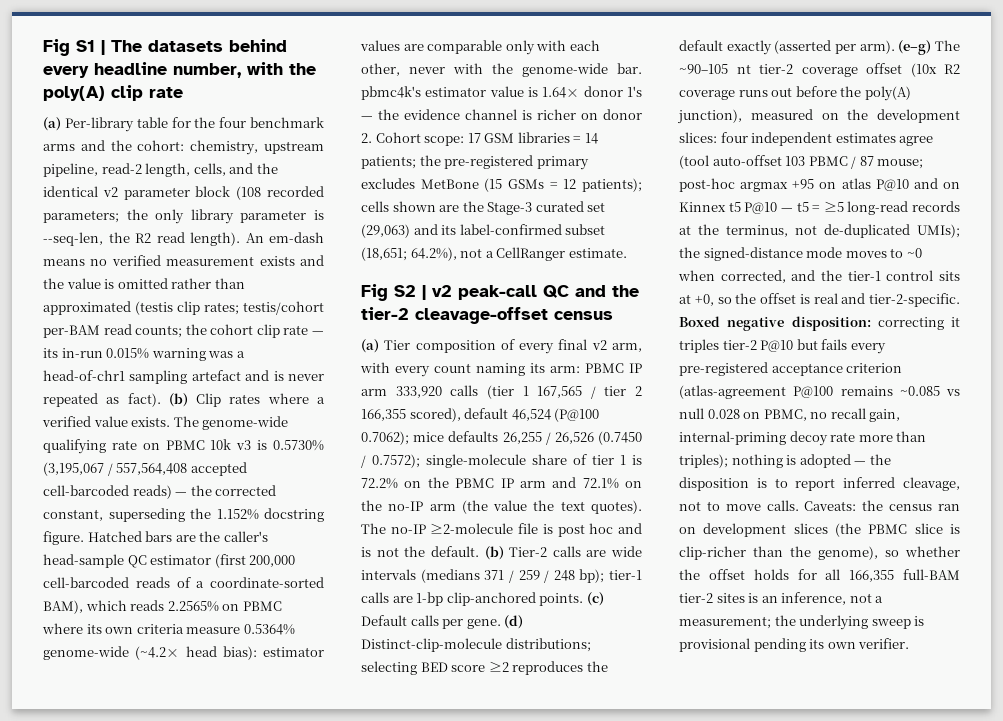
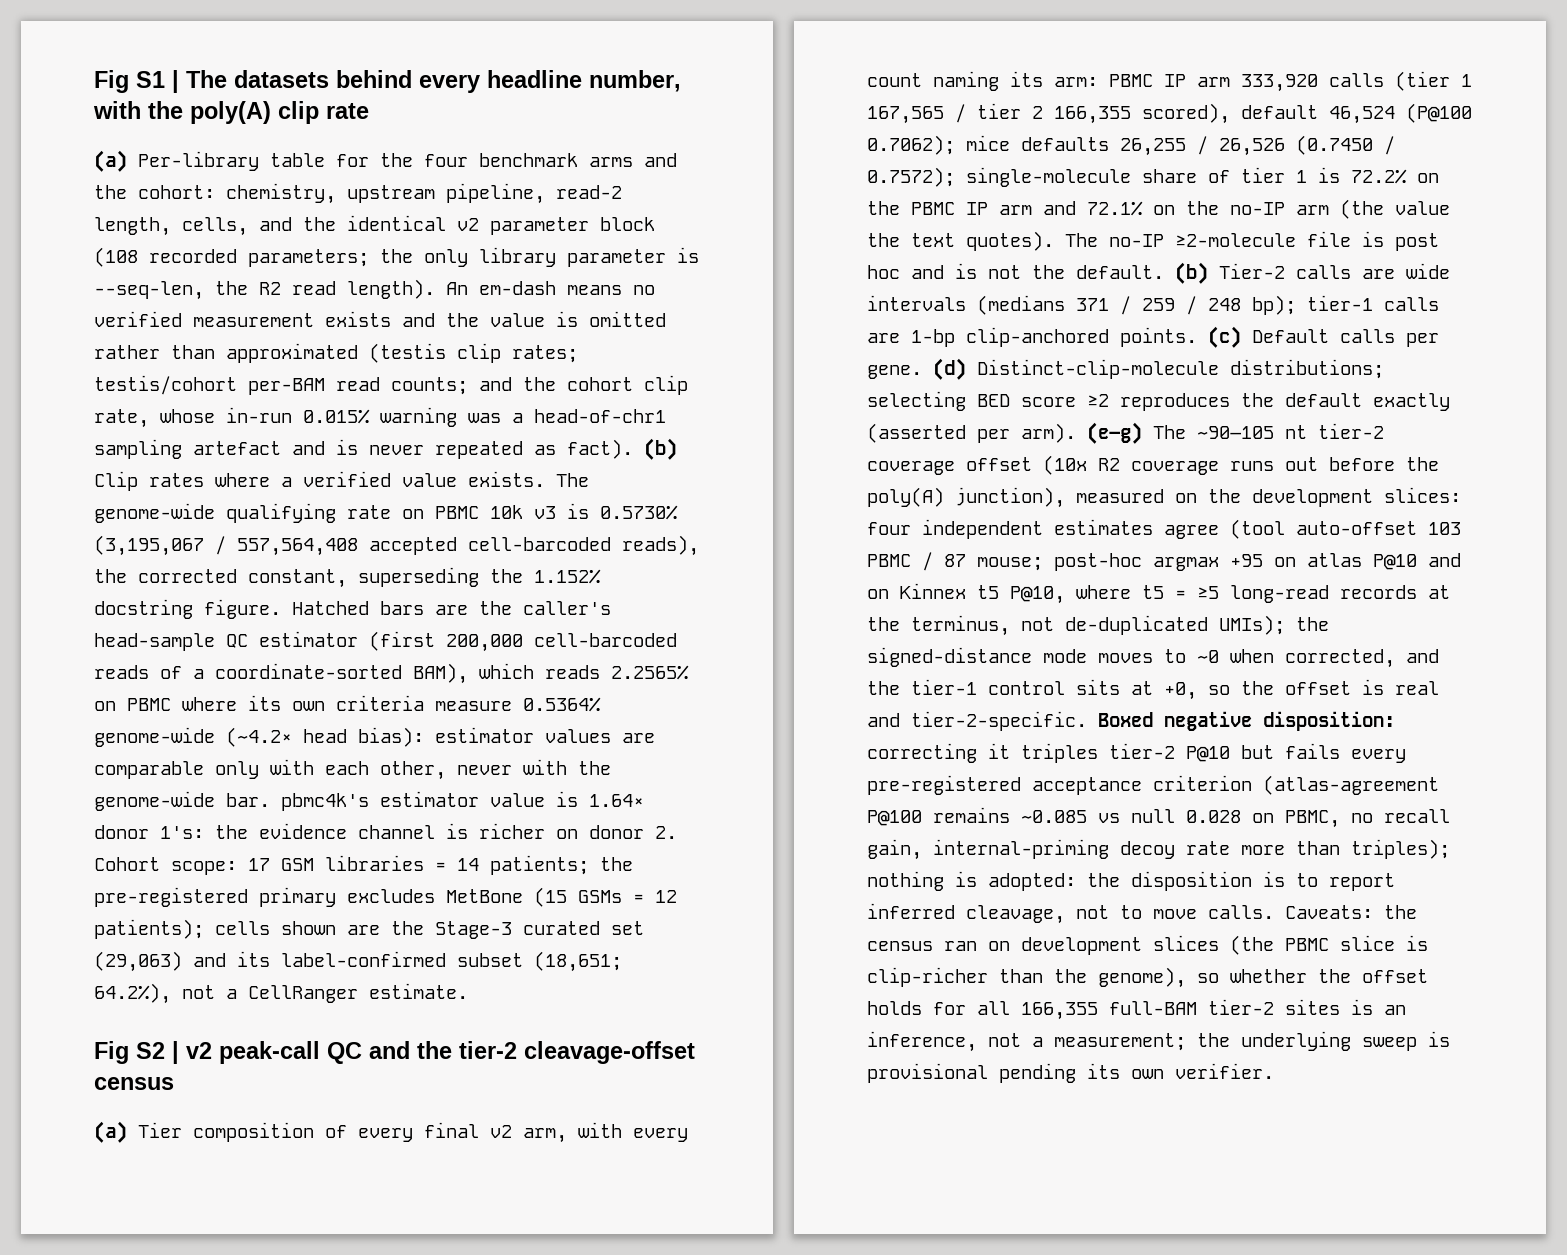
- An em-dash means no verified measurement exists and the value is omitted rather than approximated (testis clip rates; testis/cohort per-BAM read counts; the cohort clip rate — its in-run 0.015% warning was a head-of-chr1 sampling artefact and is never repeated as fact).
+ An em-dash means no verified measurement exists and the value is omitted rather than approximated (testis clip rates; testis/cohort per-BAM read counts; and the cohort clip rate, whose in-run 0.015% warning was a head-of-chr1 sampling artefact and is never repeated as fact).
- The genome-wide qualifying rate on PBMC 10k v3 is 0.5730% (3,195,067 / 557,564,408 accepted cell-barcoded reads) — the corrected constant, superseding the 1.152% docstring figure.
+ The genome-wide qualifying rate on PBMC 10k v3 is 0.5730% (3,195,067 / 557,564,408 accepted cell-barcoded reads), the corrected constant, superseding the 1.152% docstring figure.
- estimator values are comparable only with each other, never with the genome-wide bar. pbmc4k's estimator value is 1.64× donor 1's — the evidence channel is richer on donor 2. Cohort scope:
+ estimator values are comparable only with each other, never with the genome-wide bar. pbmc4k's estimator value is 1.64× donor 1's: the evidence channel is richer on donor 2. Cohort scope:
- post-hoc argmax +95 on atlas P@10 and on Kinnex t5 P@10 — t5 = ≥5 long-read records at the terminus, not de-duplicated UMIs);
+ post-hoc argmax +95 on atlas P@10 and on Kinnex t5 P@10, where t5 = ≥5 long-read records at the terminus, not de-duplicated UMIs);
- Boxed negative disposition: correcting it triples tier-2 P@10 but fails every pre-registered acceptance criterion (atlas-agreement P@100 remains ~0.085 vs null 0.028 on PBMC, no recall gain, internal-priming decoy rate more than triples); nothing is adopted — the disposition is to report inferred cleavage, not to move calls.
+ Boxed negative disposition: correcting it triples tier-2 P@10 but fails every pre-registered acceptance criterion (atlas-agreement P@100 remains ~0.085 vs null 0.028 on PBMC, no recall gain, internal-priming decoy rate more than triples); nothing is adopted: the disposition is to report inferred cleavage, not to move calls.

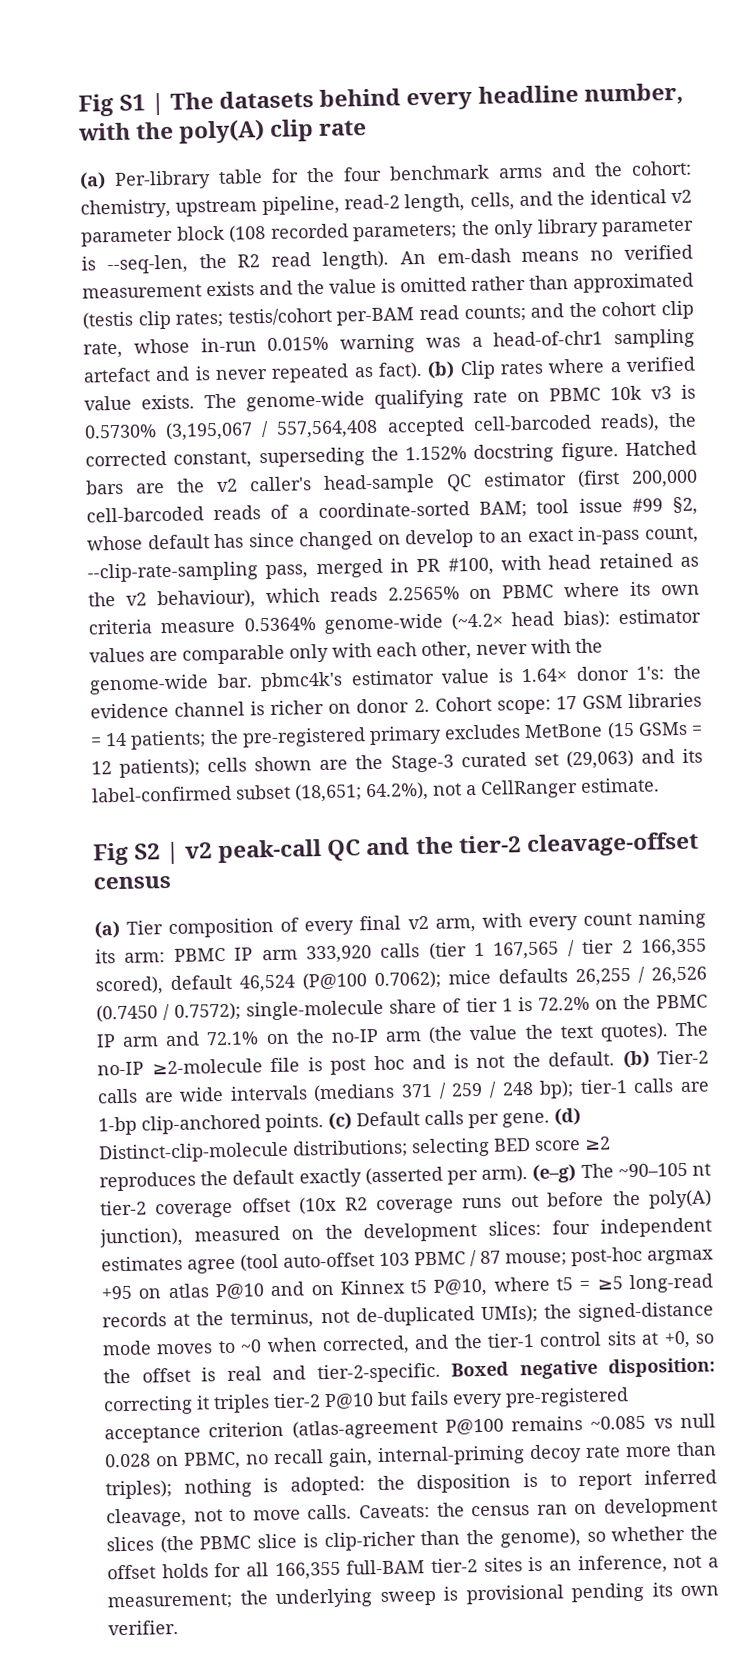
- Hatched bars are the caller's head-sample QC estimator (first 200,000 cell-barcoded reads of a coordinate-sorted BAM), which reads 2.2565% on PBMC where its own criteria measure 0.5364% genome-wide (~4.2× head bias):
+ Hatched bars are the v2 caller's head-sample QC estimator (first 200,000 cell-barcoded reads of a coordinate-sorted BAM; tool issue #99 §2, whose default has since changed on develop to an exact in-pass count, --clip-rate-sampling pass, merged in PR #100, with head retained as the v2 behaviour), which reads 2.2565% on PBMC where its own criteria measure 0.5364% genome-wide (~4.2× head bias):

